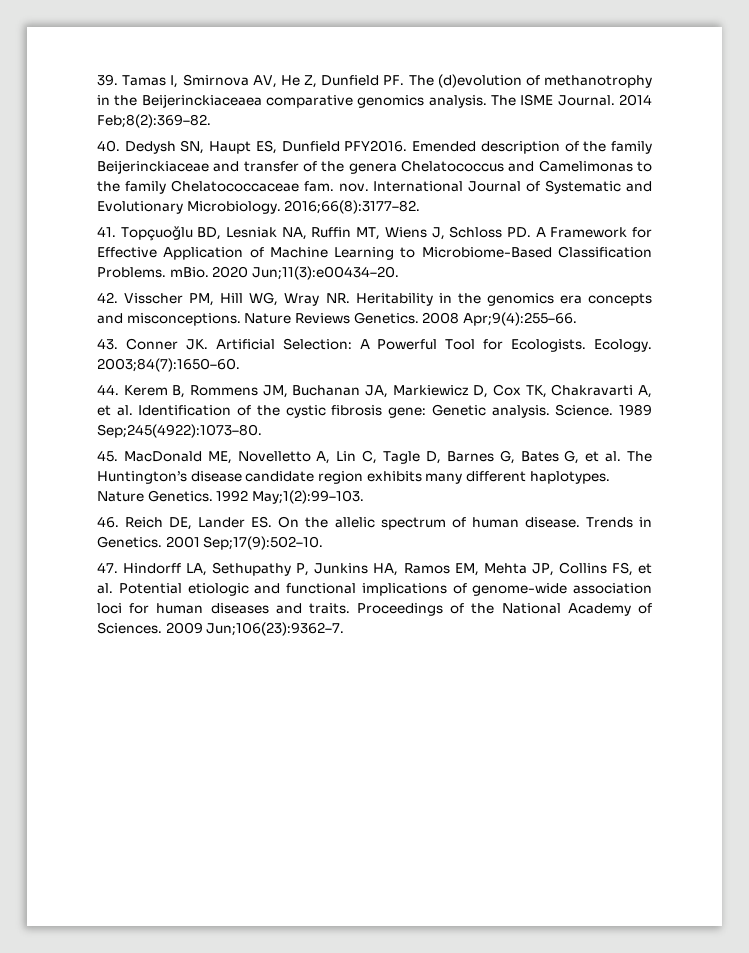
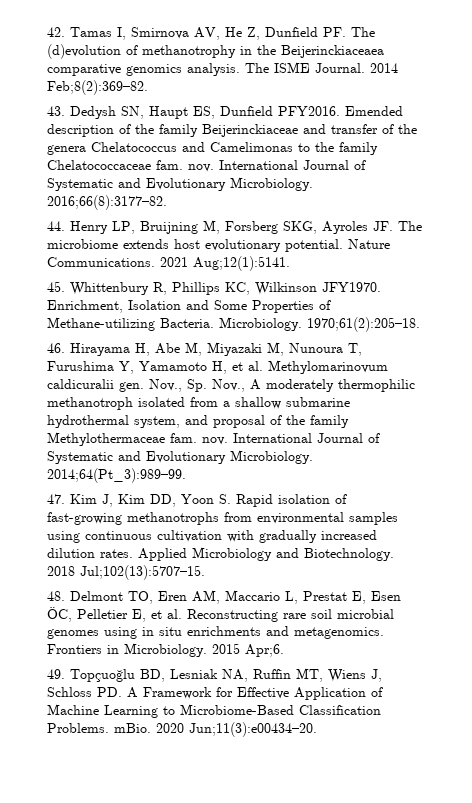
- 39. Tamas I, Smirnova AV, He Z, Dunfield PF. The (d)evolution of methanotrophy in the Beijerinckiaceaea comparative genomics analysis.
+ 42. Tamas I, Smirnova AV, He Z, Dunfield PF. The (d)evolution of methanotrophy in the Beijerinckiaceaea comparative genomics analysis.
- 40. Dedysh SN, Haupt ES, Dunfield PFY2016.
+ 43. Dedysh SN, Haupt ES, Dunfield PFY2016.
- 41. Topçuoğlu BD, Lesniak NA, Ruffin MT, Wiens J, Schloss PD. A Framework for Effective Application of Machine Learning to Microbiome-Based Classification Problems. mBio.
+ 44. Henry LP, Bruijning M, Forsberg SKG, Ayroles JF. The microbiome extends host evolutionary potential. Nature Communications. 2021 Aug;12(1):5141.
+ 45. Whittenbury R, Phillips KC, Wilkinson JFY1970. Enrichment, Isolation and Some Properties of Methane-utilizing Bacteria. Microbiology. 1970;61(2):205–18.
+ 46. Hirayama H, Abe M, Miyazaki M, Nunoura T, Furushima Y, Yamamoto H, et al. Methylomarinovum caldicuralii gen. Nov., Sp. Nov., A moderately thermophilic methanotroph isolated from a shallow submarine hydrothermal system, and proposal of the family Methylothermaceae fam. nov. International Journal of Systematic and Evolutionary Microbiology. 2014;64(Pt_3):989–99.
+ 47. Kim J, Kim DD, Yoon S. Rapid isolation of fast-growing methanotrophs from environmental samples using continuous cultivation with gradually increased dilution rates. Applied Microbiology and Biotechnology. 2018 Jul;102(13):5707–15.
+ 48. Delmont TO, Eren AM, Maccario L, Prestat E, Esen ÖC, Pelletier E, et al. Reconstructing rare soil microbial genomes using in situ enrichments and metagenomics. Frontiers in Microbiology. 2015 Apr;6.
+ 49. Topçuoğlu BD, Lesniak NA, Ruffin MT, Wiens J, Schloss PD. A Framework for Effective Application of Machine Learning to Microbiome-Based Classification Problems. mBio.
- 42. Visscher PM, Hill WG, Wray NR. Heritability in the genomics era concepts and misconceptions. Nature Reviews Genetics. 2008 Apr;9(4):255–66.
- 43. Conner JK. Artificial Selection: A Powerful Tool for Ecologists. Ecology. 2003;84(7):1650–60.
- 44. Kerem B, Rommens JM, Buchanan JA, Markiewicz D, Cox TK, Chakravarti A, et al. Identification of the cystic fibrosis gene: Genetic analysis. Science. 1989 Sep;245(4922):1073–80.
- 45. MacDonald ME, Novelletto A, Lin C, Tagle D, Barnes G, Bates G, et al. The Huntington’s disease candidate region exhibits many different haplotypes. Nature Genetics. 1992 May;1(2):99–103.
- 46. Reich DE, Lander ES. On the allelic spectrum of human disease. Trends in Genetics. 2001 Sep;17(9):502–10.
- 47. Hindorff LA, Sethupathy P, Junkins HA, Ramos EM, Mehta JP, Collins FS, et al. Potential etiologic and functional implications of genome-wide association loci for human diseases and traits. Proceedings of the National Academy of Sciences. 2009 Jun;106(23):9362–7.

